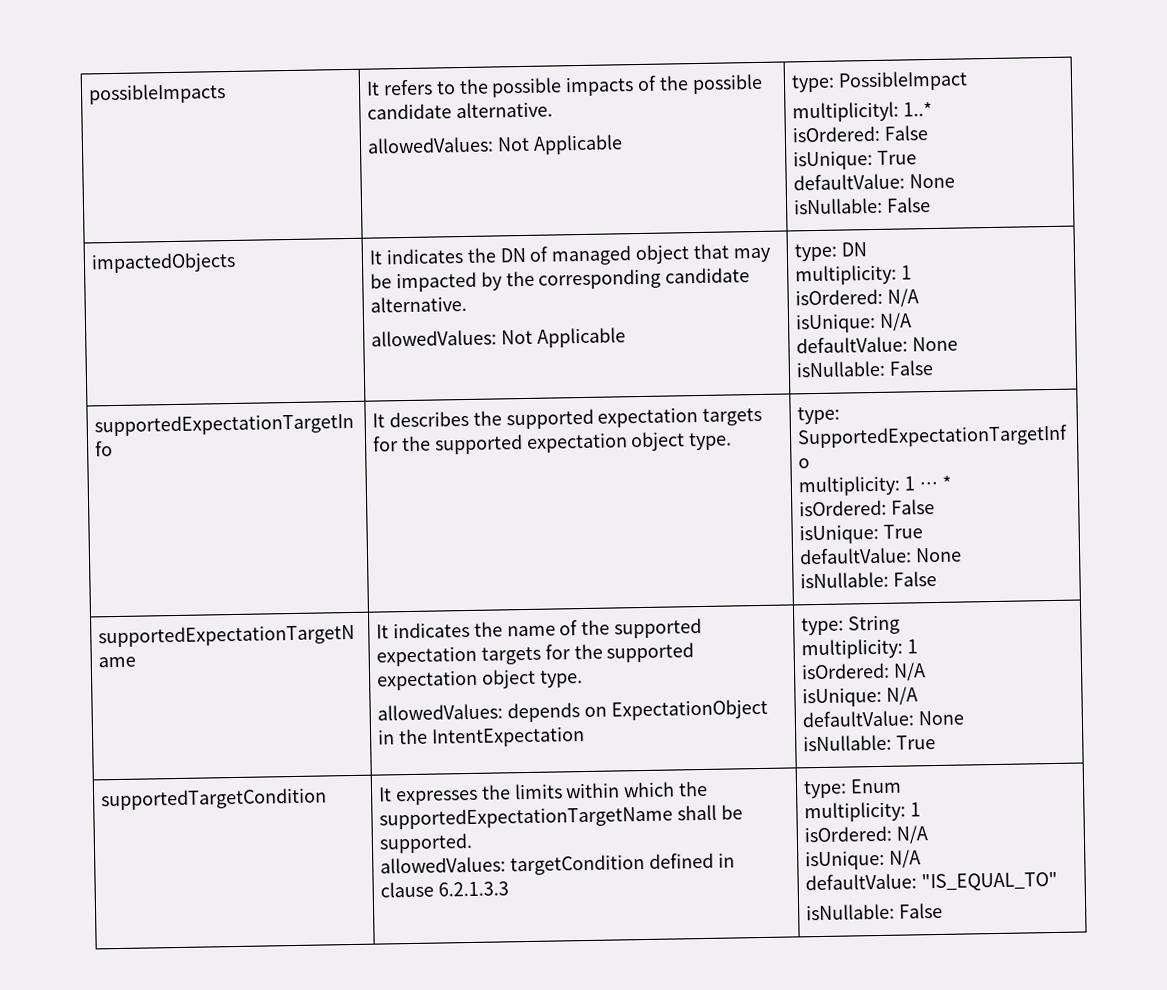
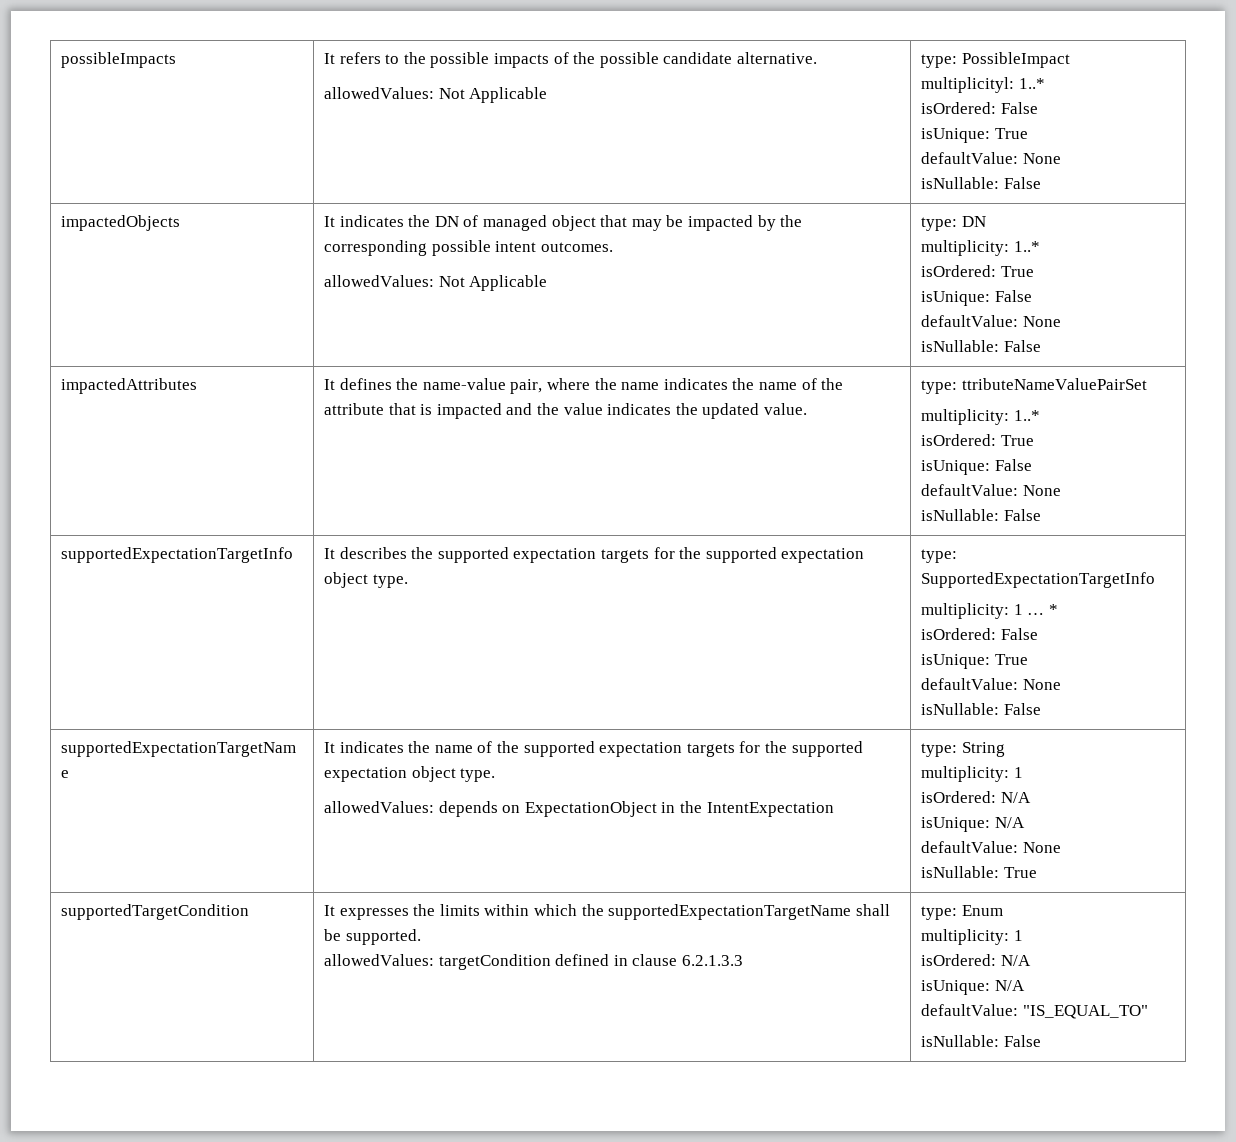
- impactedObjects | It indicates the DN of managed object that may be impacted by the corresponding candidate alternative.
+ impactedObjects | It indicates the DN of managed object that may be impacted by the corresponding possible intent outcomes.
  allowedValues: Not Applicable | type: DN
- multiplicity: 1
- isOrdered: N/A
- isUnique: N/A
+ multiplicity: 1..*
+ isOrdered: True
+ isUnique: False
+ defaultValue: None
+ isNullable: False
+ impactedAttributes | It defines the name-value pair, where the name indicates the name of the attribute that is impacted and the value indicates the updated value. | type: ttributeNameValuePairSet
+ multiplicity: 1..*
+ isOrdered: True
+ isUnique: False

